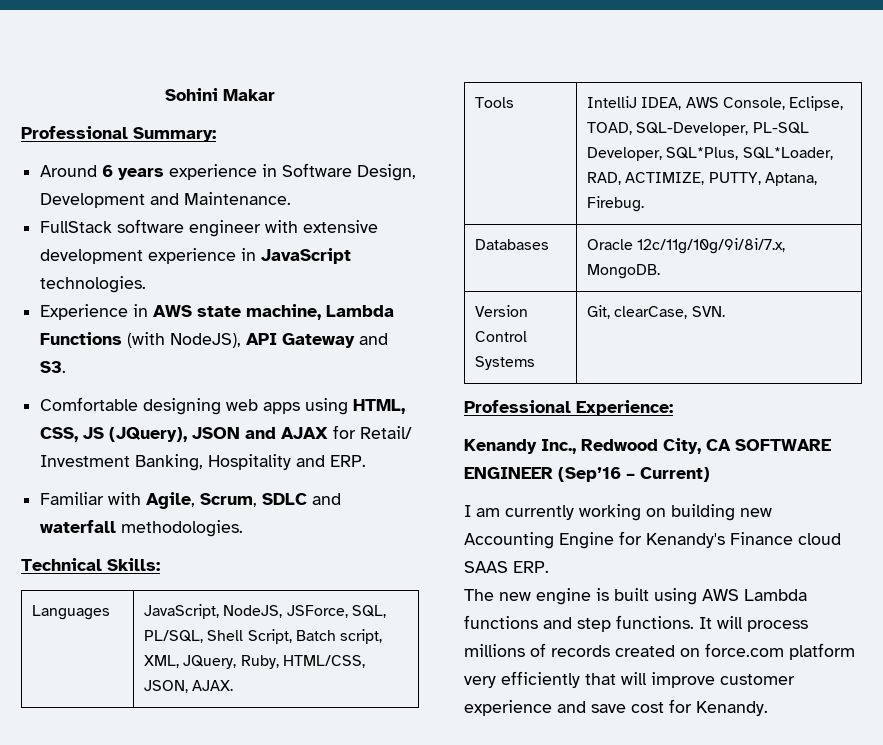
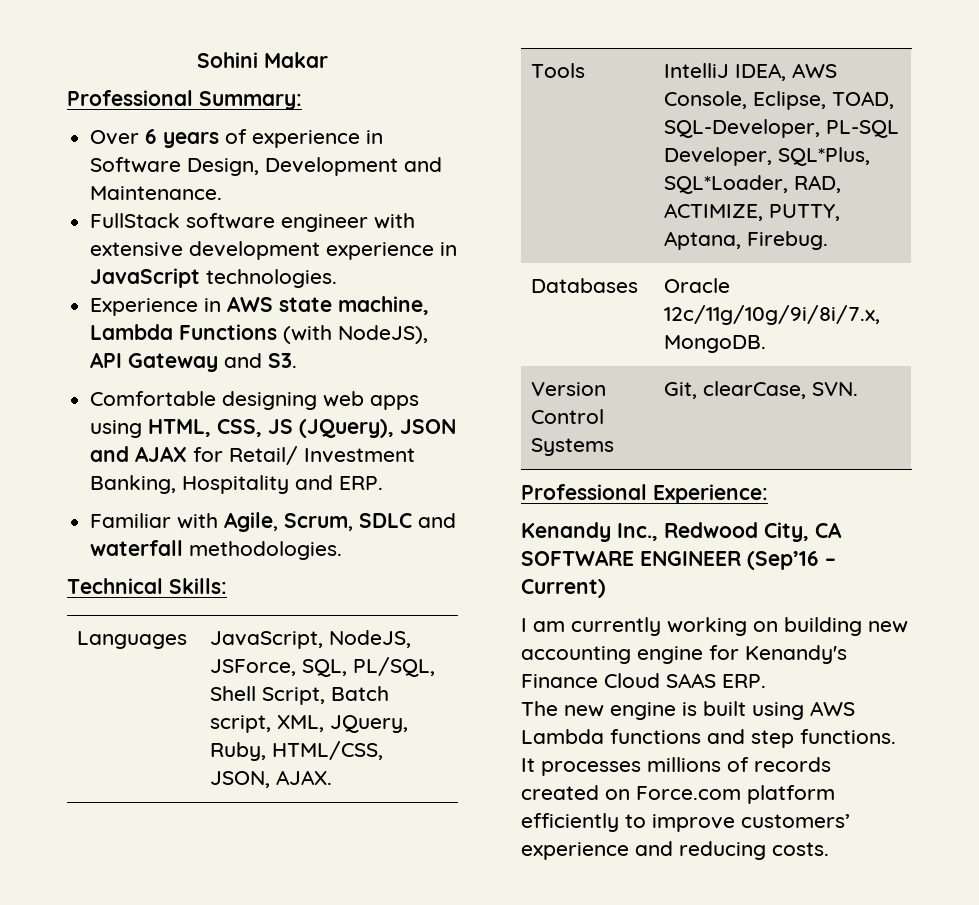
- Around 6 years experience in Software Design, Development and Maintenance.
+ Over 6 years of experience in Software Design, Development and Maintenance.
- I am currently working on building new Accounting Engine for Kenandy's Finance cloud SAAS ERP.
+ I am currently working on building new accounting engine for Kenandy's Finance Cloud SAAS ERP.
- It will process millions of records created on force.com platform very efficiently that will improve customer experience and save cost for Kenandy.
+ It processes millions of records created on Force.com platform efficiently to improve customers’ experience and reducing costs.

